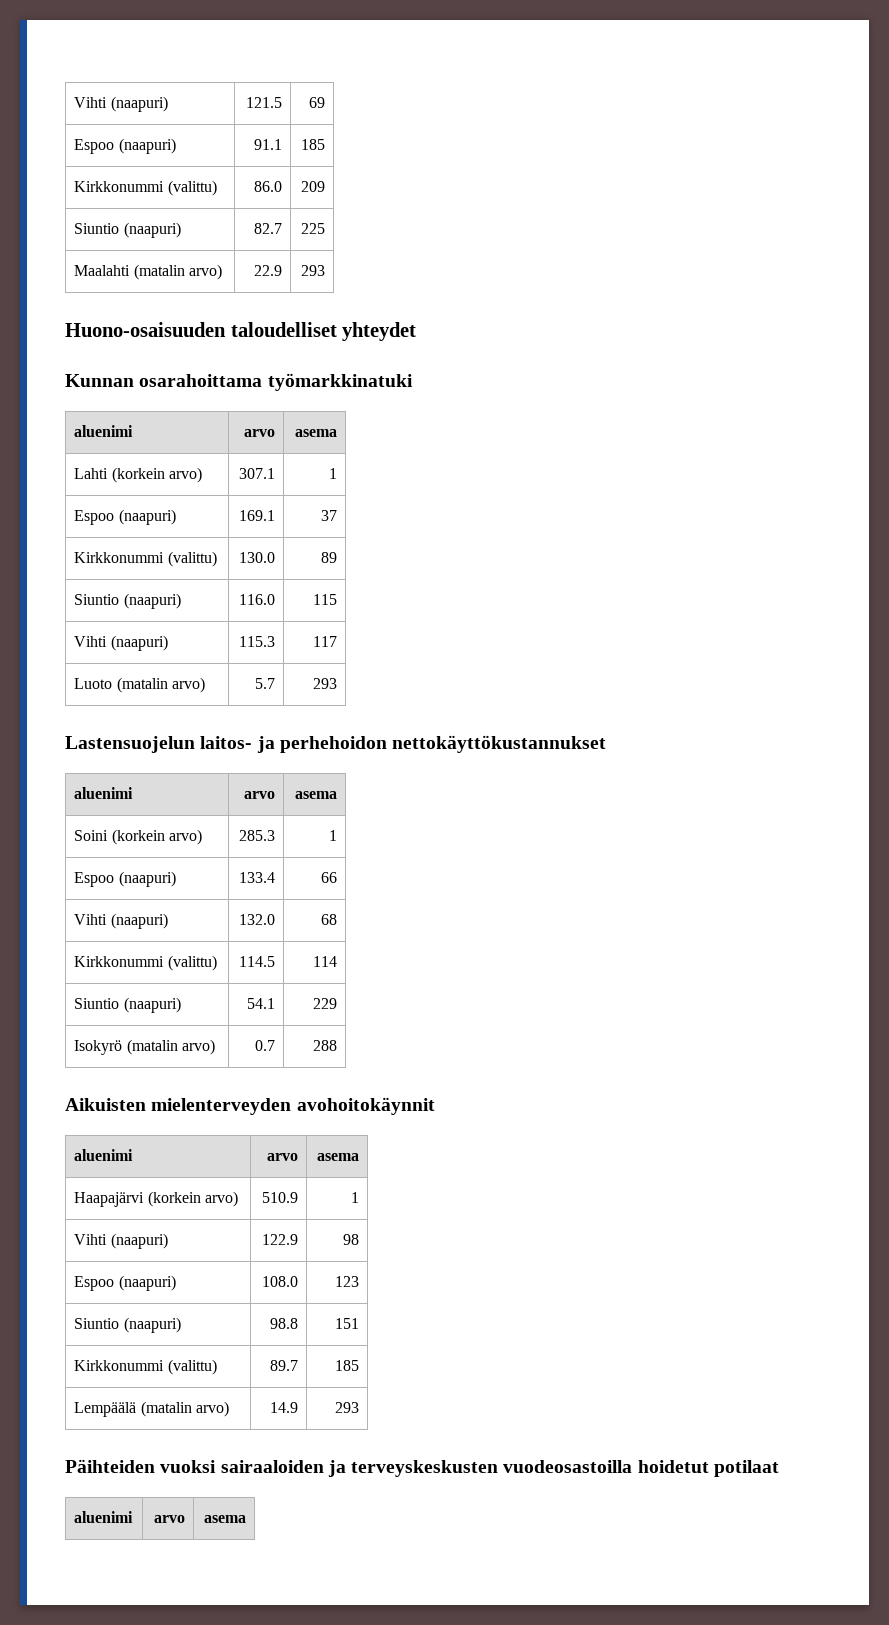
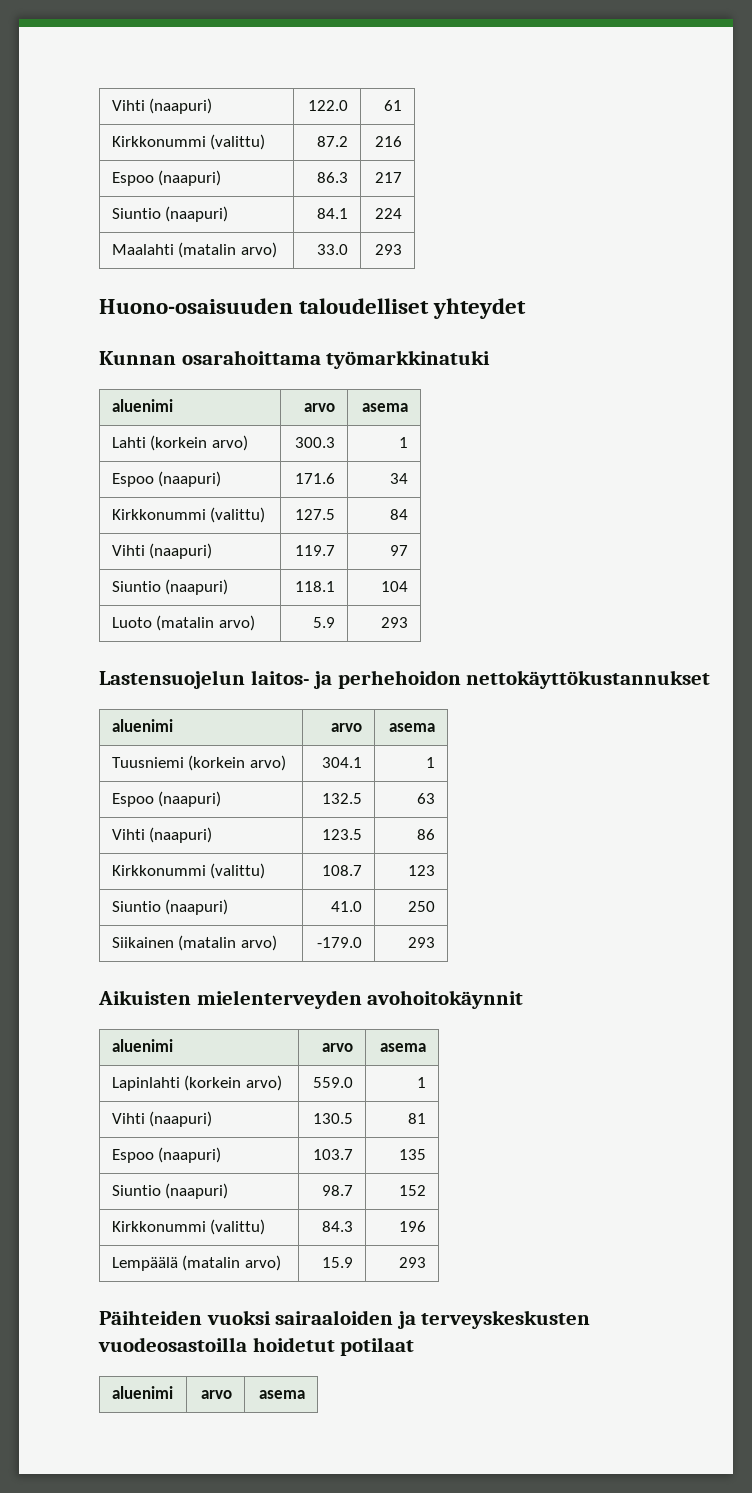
- Vihti (naapuri) | 121.5 | 69
- Espoo (naapuri) | 91.1 | 185
- Kirkkonummi (valittu) | 86.0 | 209
- Siuntio (naapuri) | 82.7 | 225
+ Vihti (naapuri) | 122.0 | 61
+ Kirkkonummi (valittu) | 87.2 | 216
+ Espoo (naapuri) | 86.3 | 217
+ Siuntio (naapuri) | 84.1 | 224
- Maalahti (matalin arvo) | 22.9 | 293
+ Maalahti (matalin arvo) | 33.0 | 293
- Lahti (korkein arvo) | 307.1 | 1
- Espoo (naapuri) | 169.1 | 37
- Kirkkonummi (valittu) | 130.0 | 89
- Siuntio (naapuri) | 116.0 | 115
- Vihti (naapuri) | 115.3 | 117
+ Lahti (korkein arvo) | 300.3 | 1
+ Espoo (naapuri) | 171.6 | 34
+ Kirkkonummi (valittu) | 127.5 | 84
+ Vihti (naapuri) | 119.7 | 97
+ Siuntio (naapuri) | 118.1 | 104
- Luoto (matalin arvo) | 5.7 | 293
+ Luoto (matalin arvo) | 5.9 | 293
- Soini (korkein arvo) | 285.3 | 1
- Espoo (naapuri) | 133.4 | 66
- Vihti (naapuri) | 132.0 | 68
- Kirkkonummi (valittu) | 114.5 | 114
- Siuntio (naapuri) | 54.1 | 229
- Isokyrö (matalin arvo) | 0.7 | 288
+ Tuusniemi (korkein arvo) | 304.1 | 1
+ Espoo (naapuri) | 132.5 | 63
+ Vihti (naapuri) | 123.5 | 86
+ Kirkkonummi (valittu) | 108.7 | 123
+ Siuntio (naapuri) | 41.0 | 250
+ Siikainen (matalin arvo) | -179.0 | 293
- Haapajärvi (korkein arvo) | 510.9 | 1
+ Lapinlahti (korkein arvo) | 559.0 | 1
- Vihti (naapuri) | 122.9 | 98
- Espoo (naapuri) | 108.0 | 123
- Siuntio (naapuri) | 98.8 | 151
- Kirkkonummi (valittu) | 89.7 | 185
+ Vihti (naapuri) | 130.5 | 81
+ Espoo (naapuri) | 103.7 | 135
+ Siuntio (naapuri) | 98.7 | 152
+ Kirkkonummi (valittu) | 84.3 | 196
- Lempäälä (matalin arvo) | 14.9 | 293
+ Lempäälä (matalin arvo) | 15.9 | 293

